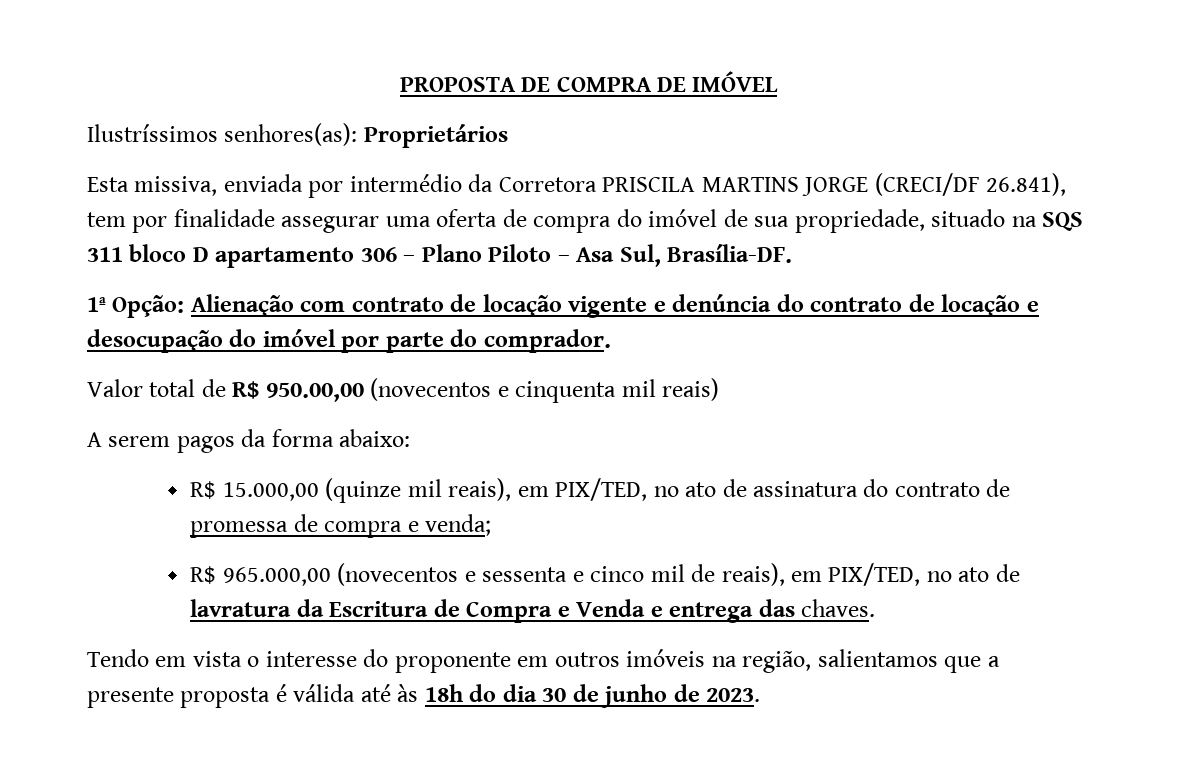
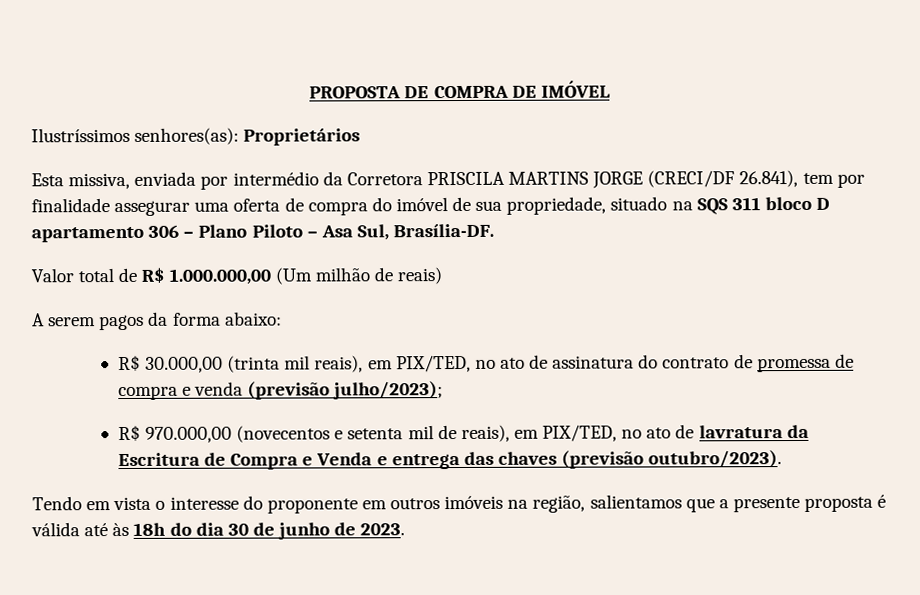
- 1ª Opção: Alienação com contrato de locação vigente e denúncia do contrato de locação e desocupação do imóvel por parte do comprador.
- Valor total de R$ 950.00,00 (novecentos e cinquenta mil reais)
+ Valor total de R$ 1.000.000,00 (Um milhão de reais)
- R$ 15.000,00 (quinze mil reais), em PIX/TED, no ato de assinatura do contrato de promessa de compra e venda;
- R$ 965.000,00 (novecentos e sessenta e cinco mil de reais), em PIX/TED, no ato de lavratura da Escritura de Compra e Venda e entrega das chaves.
+ R$ 30.000,00 (trinta mil reais), em PIX/TED, no ato de assinatura do contrato de promessa de compra e venda (previsão julho/2023);
+ R$ 970.000,00 (novecentos e setenta mil de reais), em PIX/TED, no ato de lavratura da Escritura de Compra e Venda e entrega das chaves (previsão outubro/2023).

